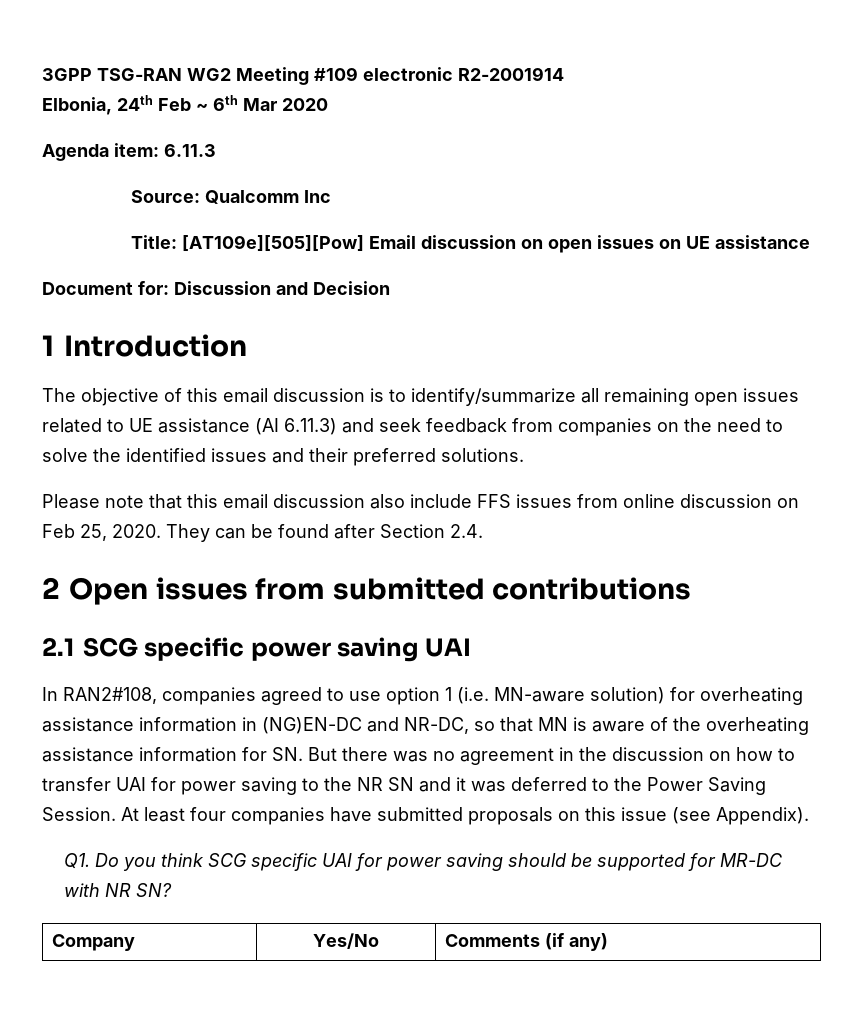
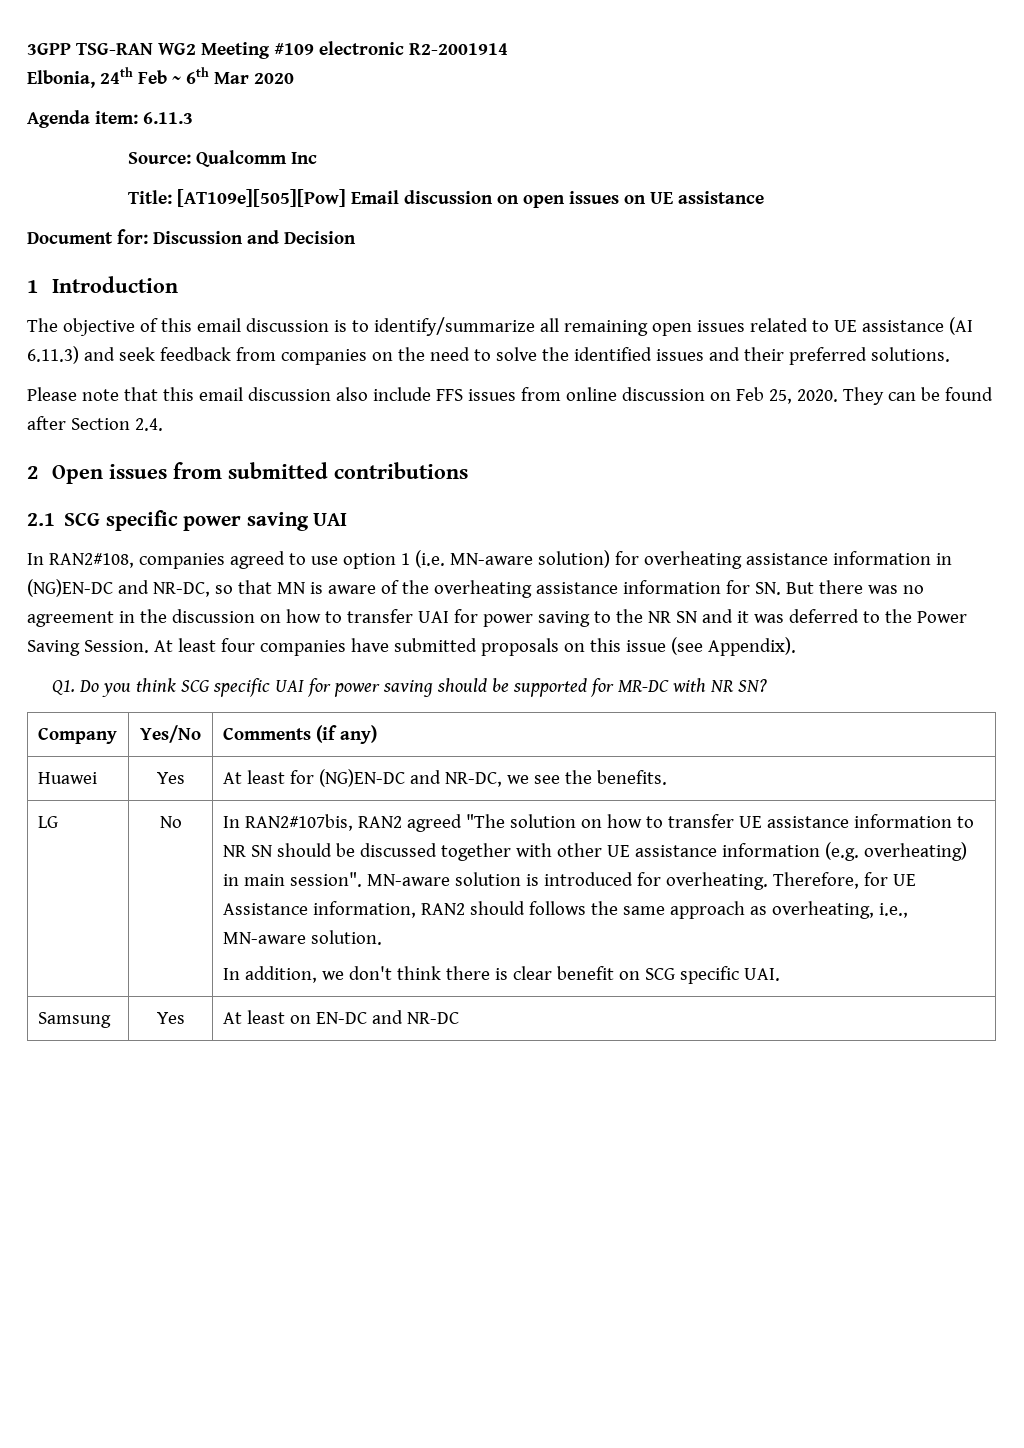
+ Huawei | Yes | At least for (NG)EN-DC and NR-DC, we see the benefits.
+ LG | No | In RAN2#107bis, RAN2 agreed "The solution on how to transfer UE assistance information to NR SN should be discussed together with other UE assistance information (e.g. overheating) in main session". MN-aware solution is introduced for overheating. Therefore, for UE Assistance information, RAN2 should follows the same approach as overheating, i.e., MN-aware solution.
+ In addition, we don't think there is clear benefit on SCG specific UAI.
+ Samsung | Yes | At least on EN-DC and NR-DC

